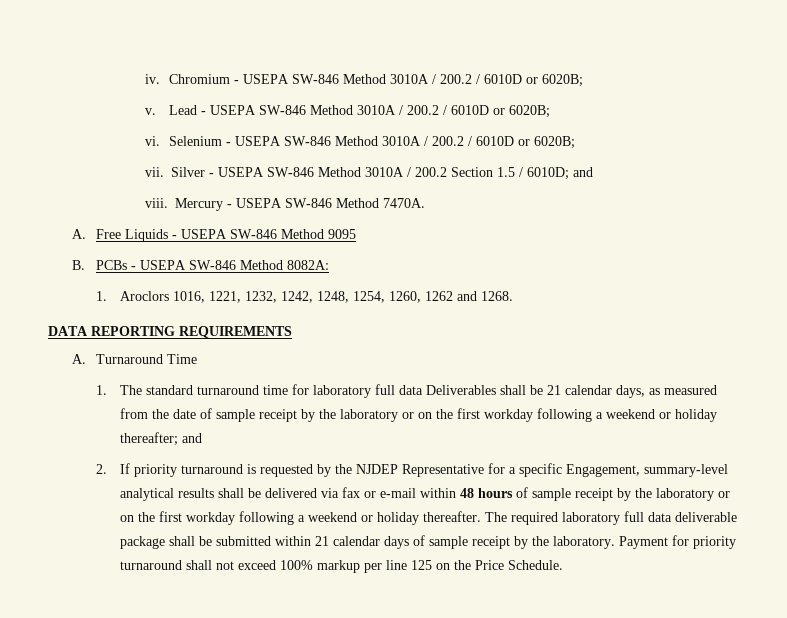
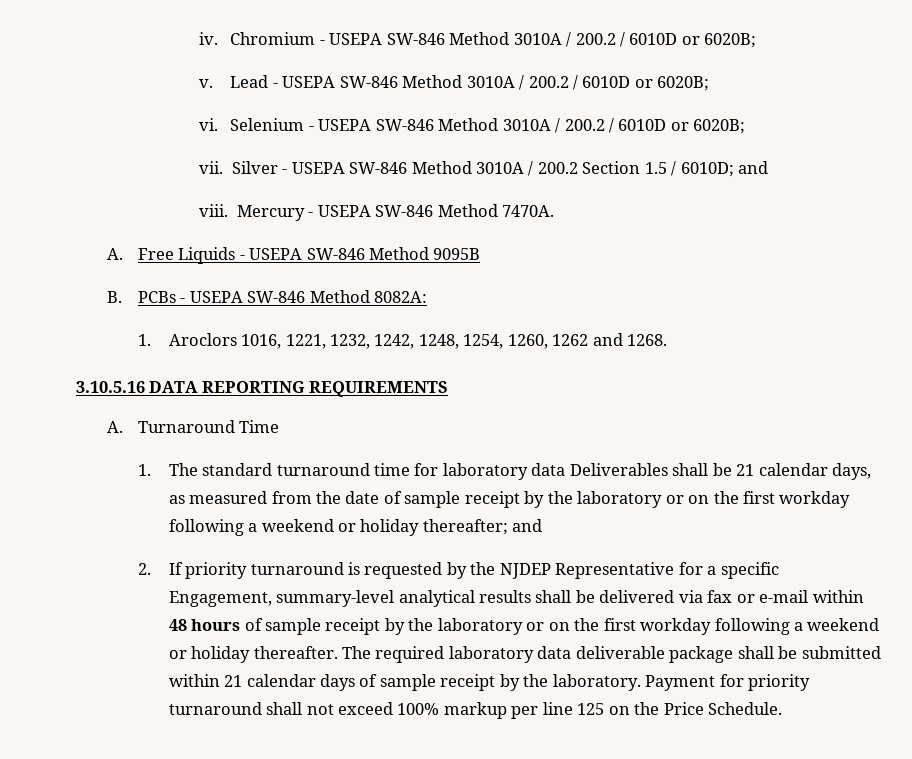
- A. Free Liquids - USEPA SW-846 Method 9095
+ A. Free Liquids - USEPA SW-846 Method 9095B
- DATA REPORTING REQUIREMENTS
+ 3.10.5.16 DATA REPORTING REQUIREMENTS
- 1. The standard turnaround time for laboratory full data Deliverables shall be 21 calendar days, as measured from the date of sample receipt by the laboratory or on the first workday following a weekend or holiday thereafter; and
+ 1. The standard turnaround time for laboratory data Deliverables shall be 21 calendar days, as measured from the date of sample receipt by the laboratory or on the first workday following a weekend or holiday thereafter; and
- The required laboratory full data deliverable package shall be submitted within 21 calendar days of sample receipt by the laboratory.
+ The required laboratory data deliverable package shall be submitted within 21 calendar days of sample receipt by the laboratory.

